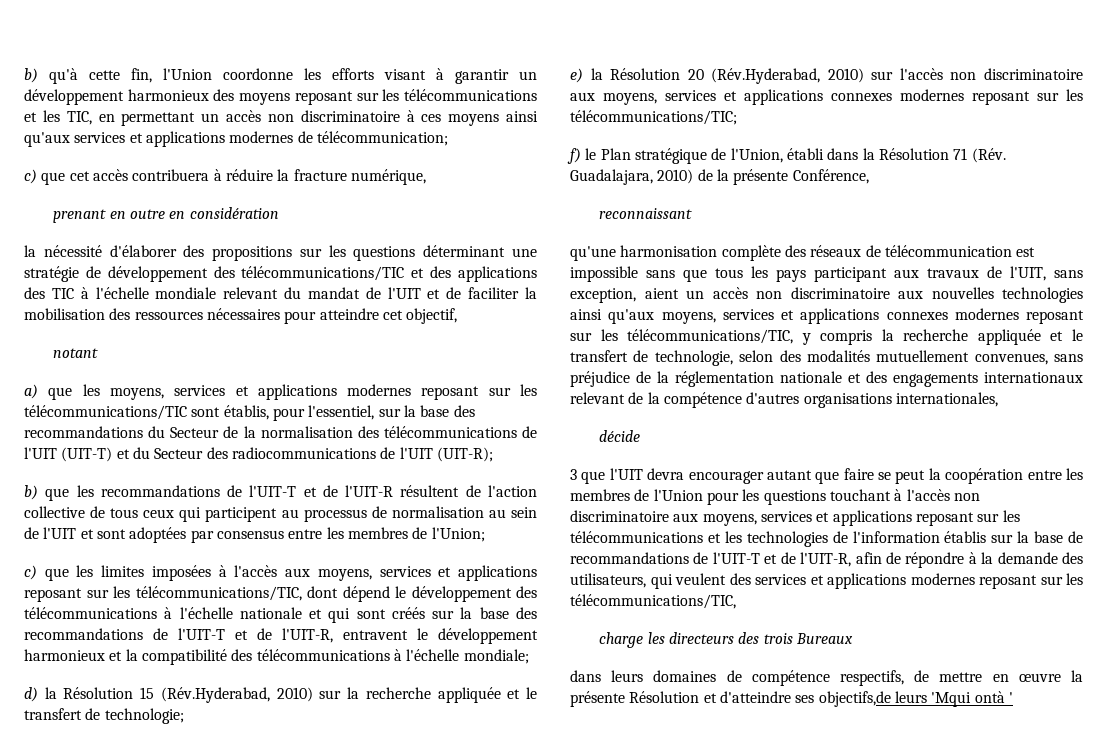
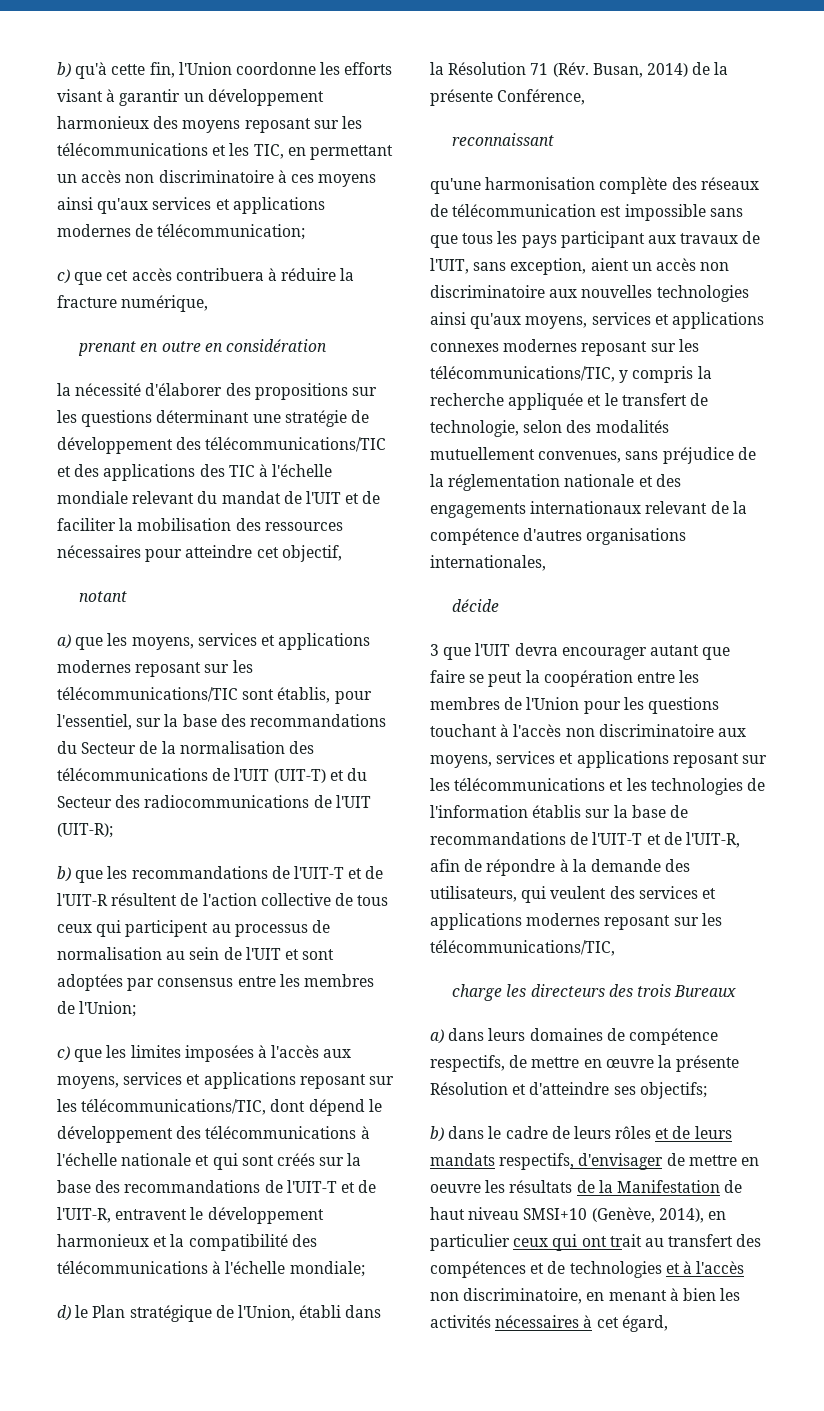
- d) la Résolution 15 (Rév.Hyderabad, 2010) sur la recherche appliquée et le transfert de technologie;
- e) la Résolution 20 (Rév.Hyderabad, 2010) sur l'accès non discriminatoire aux moyens, services et applications connexes modernes reposant sur les télécommunications/TIC;
- f) le Plan stratégique de l'Union, établi dans la Résolution 71 (Rév. Guadalajara, 2010) de la présente Conférence,
+ d) le Plan stratégique de l'Union, établi dans la Résolution 71 (Rév. Busan, 2014) de la présente Conférence,
- dans leurs domaines de compétence respectifs, de mettre en œuvre la présente Résolution et d'atteindre ses objectifs,de leurs 'Mqui ontà '
+ a) dans leurs domaines de compétence respectifs, de mettre en œuvre la présente Résolution et d'atteindre ses objectifs;
+ b) dans le cadre de leurs rôles et de leurs mandats respectifs, d'envisager de mettre en oeuvre les résultats de la Manifestation de haut niveau SMSI+10 (Genève, 2014), en particulier ceux qui ont trait au transfert des compétences et de technologies et à l'accès non discriminatoire, en menant à bien les activités nécessaires à cet égard,

